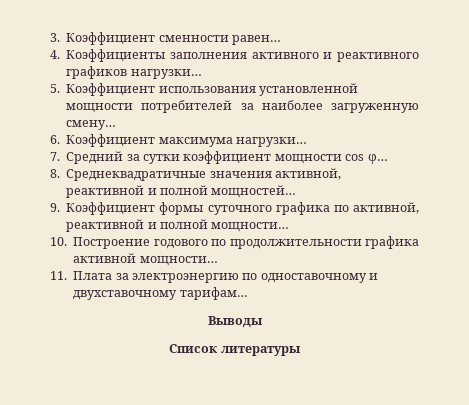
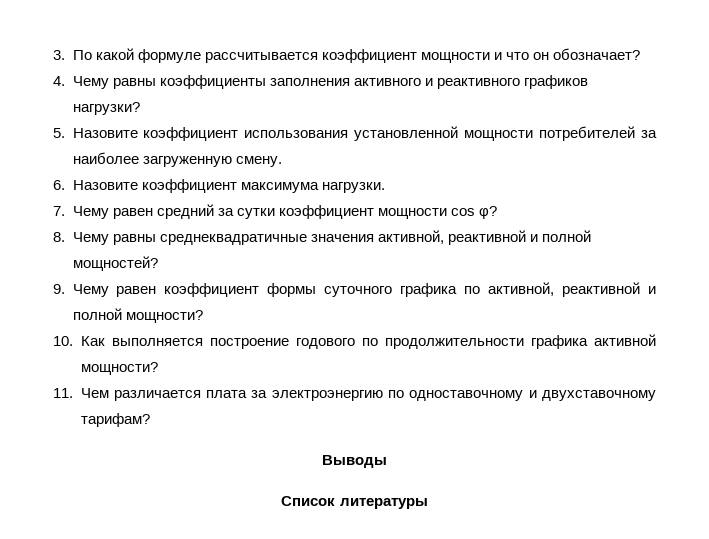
- 3. Коэффициент сменности равен…
- 4. Коэффициенты заполнения активного и реактивного графиков нагрузки…
+ 3. По какой формуле рассчитывается коэффициент мощности и что он обозначает?
+ 4. Чему равны коэффициенты заполнения активного и реактивного графиков нагрузки?
- 5. Коэффициент использования установленной мощности потребителей за наиболее загруженную смену…
+ 5. Назовите коэффициент использования установленной мощности потребителей за наиболее загруженную смену.
- 6. Коэффициент максимума нагрузки…
- 7. Средний за сутки коэффициент мощности cos φ…
+ 6. Назовите коэффициент максимума нагрузки.
+ 7. Чему равен средний за сутки коэффициент мощности cos φ?
- 8. Среднеквадратичные значения активной, реактивной и полной мощностей…
+ 8. Чему равны среднеквадратичные значения активной, реактивной и полной мощностей?
- 9. Коэффициент формы суточного графика по активной, реактивной и полной мощности…
+ 9. Чему равен коэффициент формы суточного графика по активной, реактивной и полной мощности?
- 10. Построение годового по продолжительности графика активной мощности…
+ 10. Как выполняется построение годового по продолжительности графика активной мощности?
- 11. Плата за электроэнергию по одноставочному и двухставочному тарифам…
+ 11. Чем различается плата за электроэнергию по одноставочному и двухставочному тарифам?

